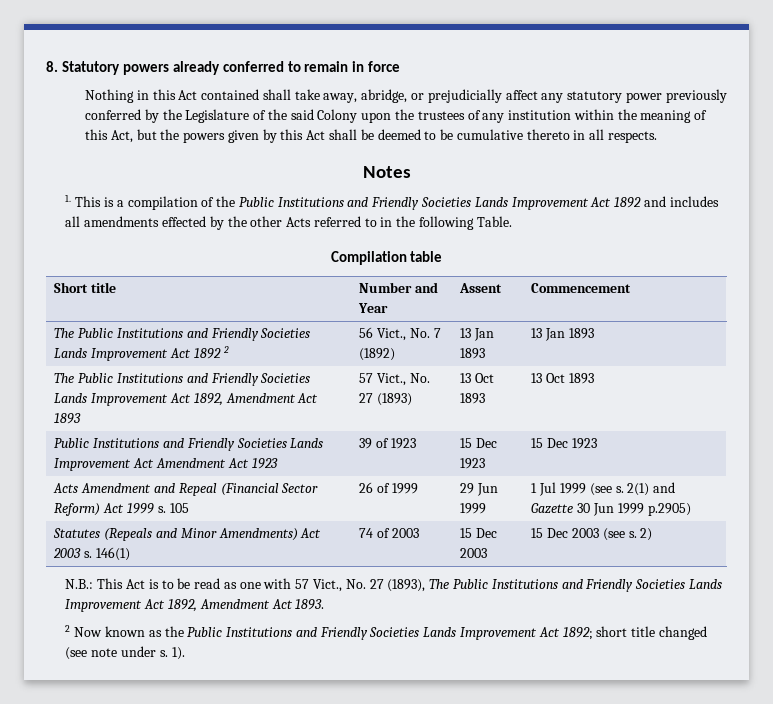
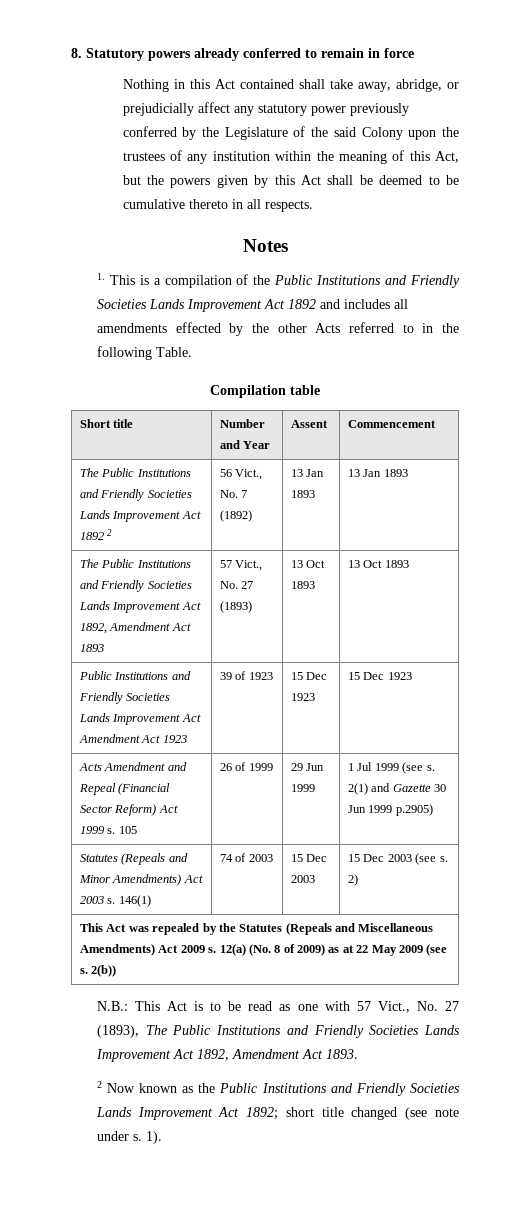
+ This Act was repealed by the Statutes (Repeals and Miscellaneous Amendments) Act 2009 s. 12(a) (No. 8 of 2009) as at 22 May 2009 (see s. 2(b))

